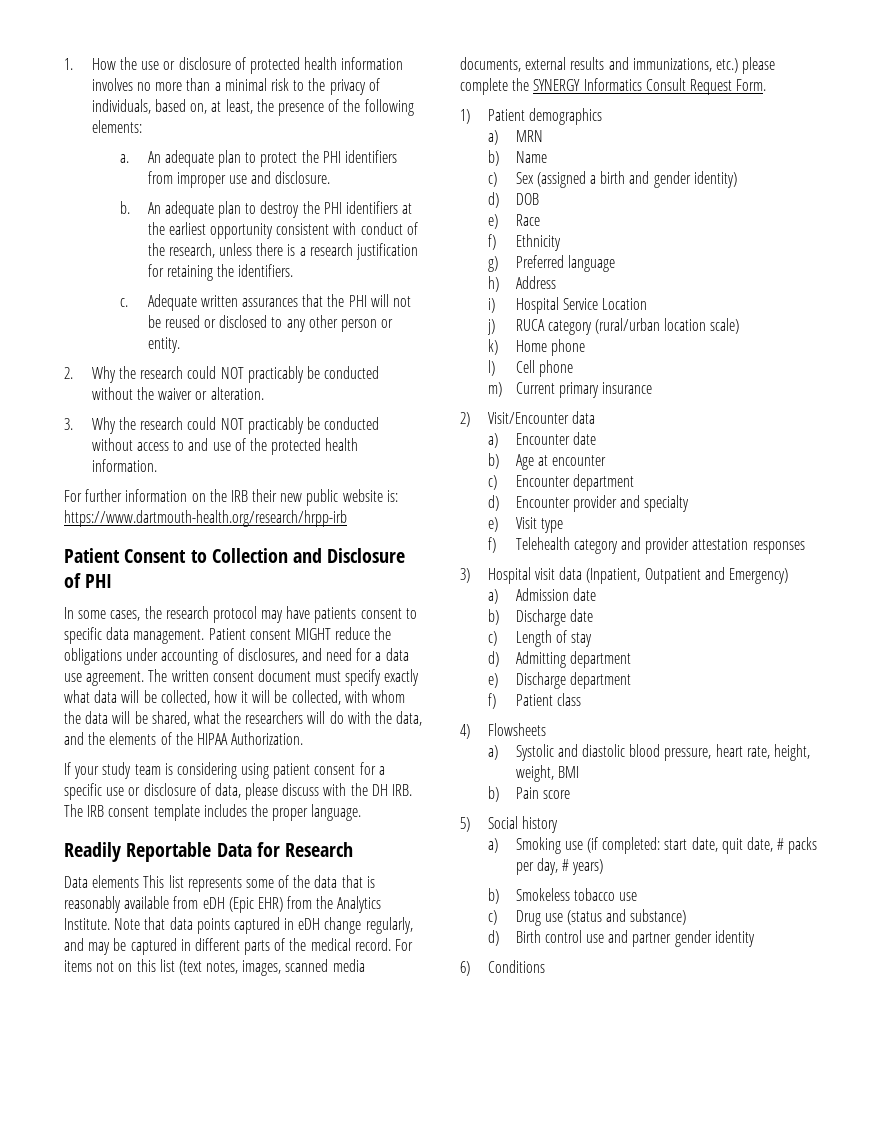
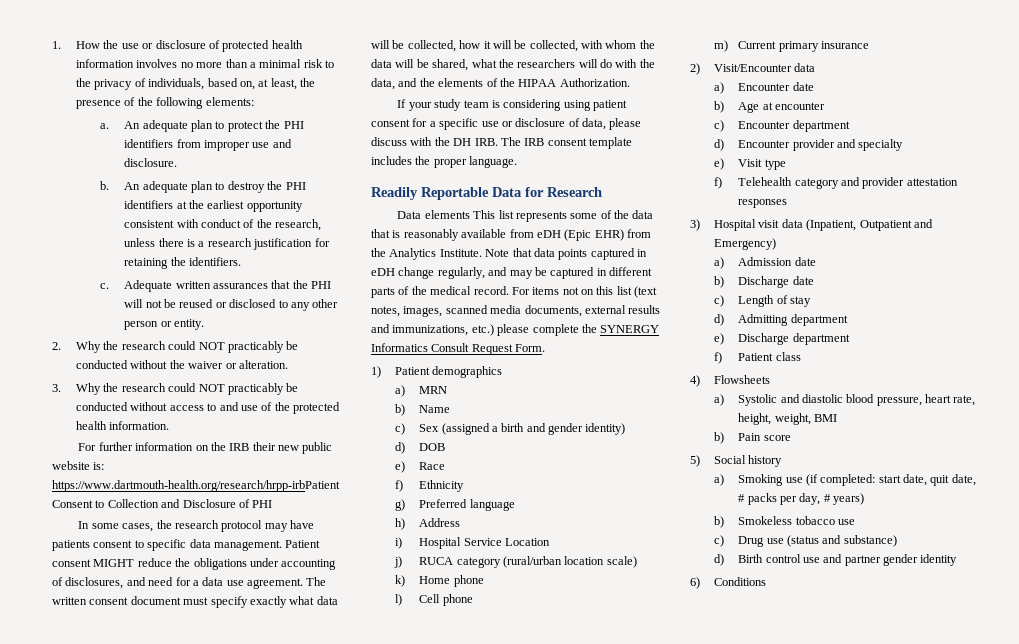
- For further information on the IRB their new public website is: https://www.dartmouth-health.org/research/hrpp-irb
- Patient Consent to Collection and Disclosure of PHI
+ For further information on the IRB their new public website is: https://www.dartmouth-health.org/research/hrpp-irbPatient Consent to Collection and Disclosure of PHI

